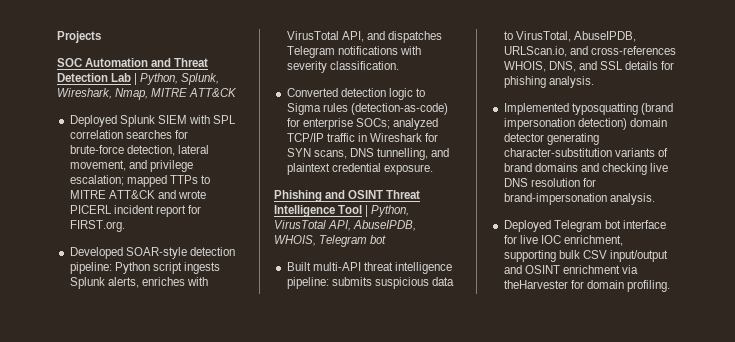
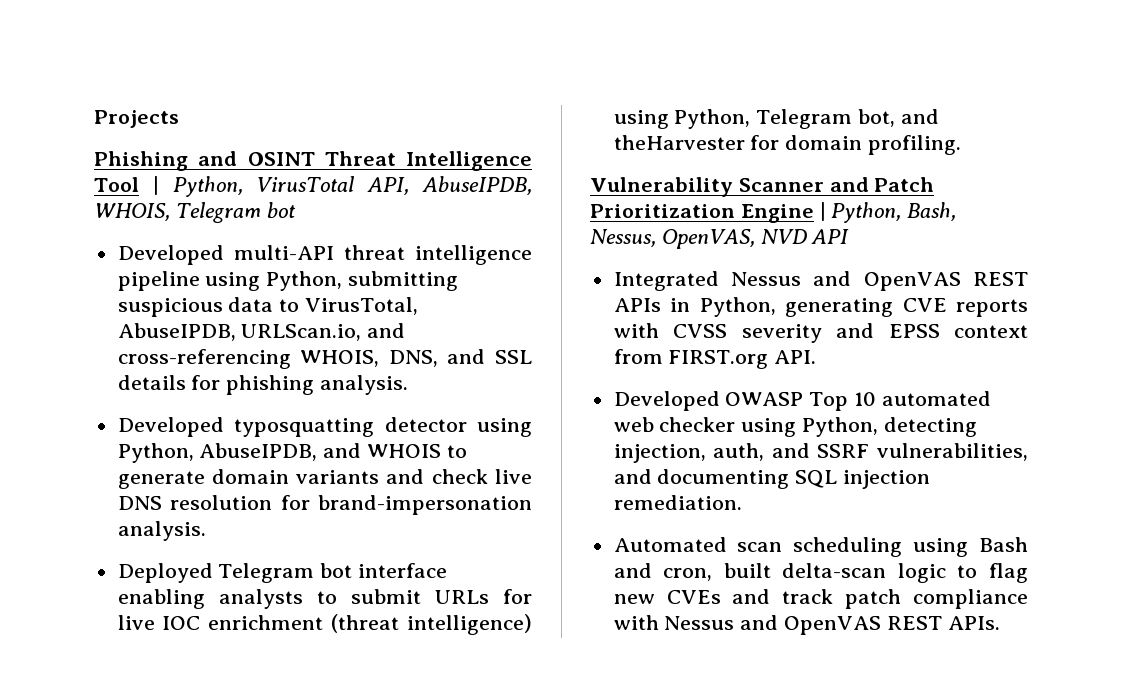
- SOC Automation and Threat Detection Lab | Python, Splunk, Wireshark, Nmap, MITRE ATT&CK
- Deployed Splunk SIEM with SPL correlation searches for brute-force detection, lateral movement, and privilege escalation; mapped TTPs to MITRE ATT&CK and wrote PICERL incident report for FIRST.org.
- Developed SOAR-style detection pipeline: Python script ingests Splunk alerts, enriches with VirusTotal API, and dispatches Telegram notifications with severity classification.
- Converted detection logic to Sigma rules (detection-as-code) for enterprise SOCs; analyzed TCP/IP traffic in Wireshark for SYN scans, DNS tunnelling, and plaintext credential exposure.
- Built multi-API threat intelligence pipeline: submits suspicious data to VirusTotal, AbuseIPDB, URLScan.io, and cross-references WHOIS, DNS, and SSL details for phishing analysis.
+ Developed multi-API threat intelligence pipeline using Python, submitting suspicious data to VirusTotal, AbuseIPDB, URLScan.io, and cross-referencing WHOIS, DNS, and SSL details for phishing analysis.
- Implemented typosquatting (brand impersonation detection) domain detector generating character-substitution variants of brand domains and checking live DNS resolution for brand-impersonation analysis.
+ Developed typosquatting detector using Python, AbuseIPDB, and WHOIS to generate domain variants and check live DNS resolution for brand-impersonation analysis.
- Deployed Telegram bot interface for live IOC enrichment, supporting bulk CSV input/output and OSINT enrichment via theHarvester for domain profiling.
+ Deployed Telegram bot interface enabling analysts to submit URLs for live IOC enrichment (threat intelligence) using Python, Telegram bot, and theHarvester for domain profiling.
+ Vulnerability Scanner and Patch Prioritization Engine | Python, Bash, Nessus, OpenVAS, NVD API
+ Integrated Nessus and OpenVAS REST APIs in Python, generating CVE reports with CVSS severity and EPSS context from FIRST.org API.
+ Developed OWASP Top 10 automated web checker using Python, detecting injection, auth, and SSRF vulnerabilities, and documenting SQL injection remediation.
+ Automated scan scheduling using Bash and cron, built delta-scan logic to flag new CVEs and track patch compliance with Nessus and OpenVAS REST APIs.

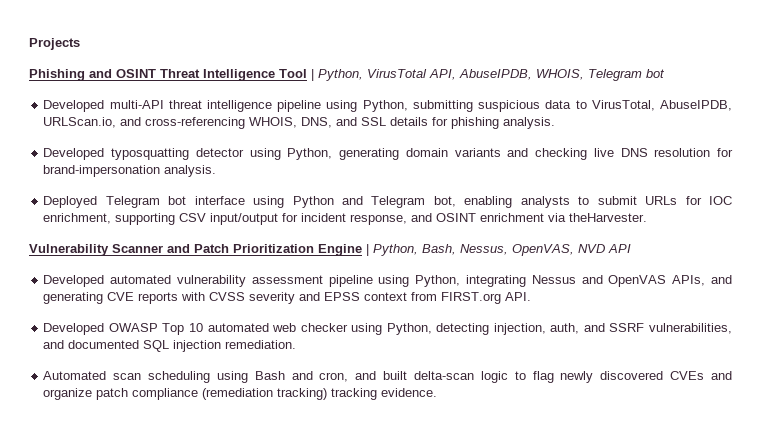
- Developed typosquatting detector using Python, AbuseIPDB, and WHOIS to generate domain variants and check live DNS resolution for brand-impersonation analysis.
+ Developed typosquatting detector using Python, generating domain variants and checking live DNS resolution for brand-impersonation analysis.
- Deployed Telegram bot interface enabling analysts to submit URLs for live IOC enrichment (threat intelligence) using Python, Telegram bot, and theHarvester for domain profiling.
+ Deployed Telegram bot interface using Python and Telegram bot, enabling analysts to submit URLs for IOC enrichment, supporting CSV input/output for incident response, and OSINT enrichment via theHarvester.
- Integrated Nessus and OpenVAS REST APIs in Python, generating CVE reports with CVSS severity and EPSS context from FIRST.org API.
+ Developed automated vulnerability assessment pipeline using Python, integrating Nessus and OpenVAS APIs, and generating CVE reports with CVSS severity and EPSS context from FIRST.org API.
- Developed OWASP Top 10 automated web checker using Python, detecting injection, auth, and SSRF vulnerabilities, and documenting SQL injection remediation.
+ Developed OWASP Top 10 automated web checker using Python, detecting injection, auth, and SSRF vulnerabilities, and documented SQL injection remediation.
- Automated scan scheduling using Bash and cron, built delta-scan logic to flag new CVEs and track patch compliance with Nessus and OpenVAS REST APIs.
+ Automated scan scheduling using Bash and cron, and built delta-scan logic to flag newly discovered CVEs and organize patch compliance (remediation tracking) tracking evidence.

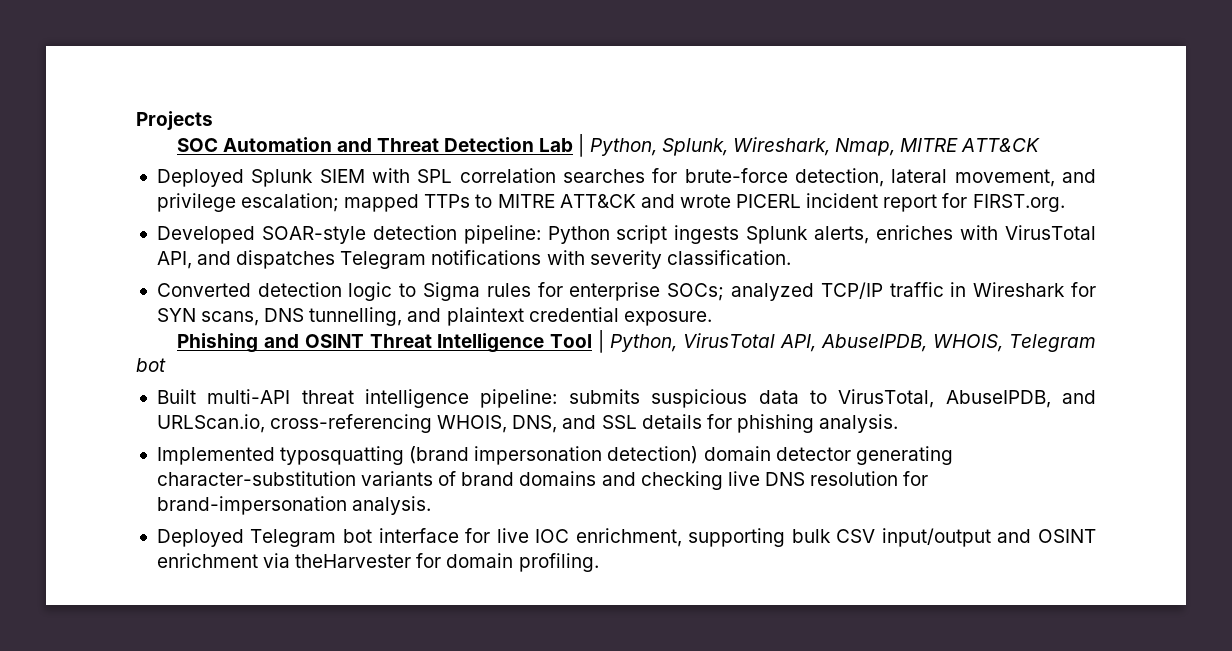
+ SOC Automation and Threat Detection Lab | Python, Splunk, Wireshark, Nmap, MITRE ATT&CK
+ Deployed Splunk SIEM with SPL correlation searches for brute-force detection, lateral movement, and privilege escalation; mapped TTPs to MITRE ATT&CK and wrote PICERL incident report for FIRST.org.
+ Developed SOAR-style detection pipeline: Python script ingests Splunk alerts, enriches with VirusTotal API, and dispatches Telegram notifications with severity classification.
+ Converted detection logic to Sigma rules for enterprise SOCs; analyzed TCP/IP traffic in Wireshark for SYN scans, DNS tunnelling, and plaintext credential exposure.
- Developed multi-API threat intelligence pipeline using Python, submitting suspicious data to VirusTotal, AbuseIPDB, URLScan.io, and cross-referencing WHOIS, DNS, and SSL details for phishing analysis.
+ Built multi-API threat intelligence pipeline: submits suspicious data to VirusTotal, AbuseIPDB, and URLScan.io, cross-referencing WHOIS, DNS, and SSL details for phishing analysis.
- Developed typosquatting detector using Python, generating domain variants and checking live DNS resolution for brand-impersonation analysis.
+ Implemented typosquatting (brand impersonation detection) domain detector generating character-substitution variants of brand domains and checking live DNS resolution for brand-impersonation analysis.
- Deployed Telegram bot interface using Python and Telegram bot, enabling analysts to submit URLs for IOC enrichment, supporting CSV input/output for incident response, and OSINT enrichment via theHarvester.
- Vulnerability Scanner and Patch Prioritization Engine | Python, Bash, Nessus, OpenVAS, NVD API
- Developed automated vulnerability assessment pipeline using Python, integrating Nessus and OpenVAS APIs, and generating CVE reports with CVSS severity and EPSS context from FIRST.org API.
- Developed OWASP Top 10 automated web checker using Python, detecting injection, auth, and SSRF vulnerabilities, and documented SQL injection remediation.
- Automated scan scheduling using Bash and cron, and built delta-scan logic to flag newly discovered CVEs and organize patch compliance (remediation tracking) tracking evidence.
+ Deployed Telegram bot interface for live IOC enrichment, supporting bulk CSV input/output and OSINT enrichment via theHarvester for domain profiling.

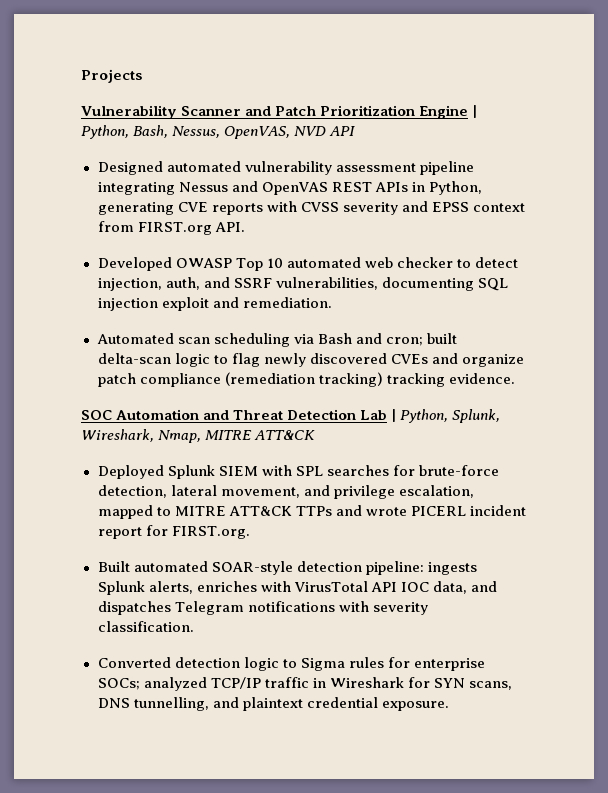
+ Vulnerability Scanner and Patch Prioritization Engine | Python, Bash, Nessus, OpenVAS, NVD API
+ Designed automated vulnerability assessment pipeline integrating Nessus and OpenVAS REST APIs in Python, generating CVE reports with CVSS severity and EPSS context from FIRST.org API.
+ Developed OWASP Top 10 automated web checker to detect injection, auth, and SSRF vulnerabilities, documenting SQL injection exploit and remediation.
+ Automated scan scheduling via Bash and cron; built delta-scan logic to flag newly discovered CVEs and organize patch compliance (remediation tracking) tracking evidence.
- Deployed Splunk SIEM with SPL correlation searches for brute-force detection, lateral movement, and privilege escalation; mapped TTPs to MITRE ATT&CK and wrote PICERL incident report for FIRST.org.
+ Deployed Splunk SIEM with SPL searches for brute-force detection, lateral movement, and privilege escalation, mapped to MITRE ATT&CK TTPs and wrote PICERL incident report for FIRST.org.
- Developed SOAR-style detection pipeline: Python script ingests Splunk alerts, enriches with VirusTotal API, and dispatches Telegram notifications with severity classification.
+ Built automated SOAR-style detection pipeline: ingests Splunk alerts, enriches with VirusTotal API IOC data, and dispatches Telegram notifications with severity classification.
- Phishing and OSINT Threat Intelligence Tool | Python, VirusTotal API, AbuseIPDB, WHOIS, Telegram bot
- Built multi-API threat intelligence pipeline: submits suspicious data to VirusTotal, AbuseIPDB, and URLScan.io, cross-referencing WHOIS, DNS, and SSL details for phishing analysis.
- Implemented typosquatting (brand impersonation detection) domain detector generating character-substitution variants of brand domains and checking live DNS resolution for brand-impersonation analysis.
- Deployed Telegram bot interface for live IOC enrichment, supporting bulk CSV input/output and OSINT enrichment via theHarvester for domain profiling.

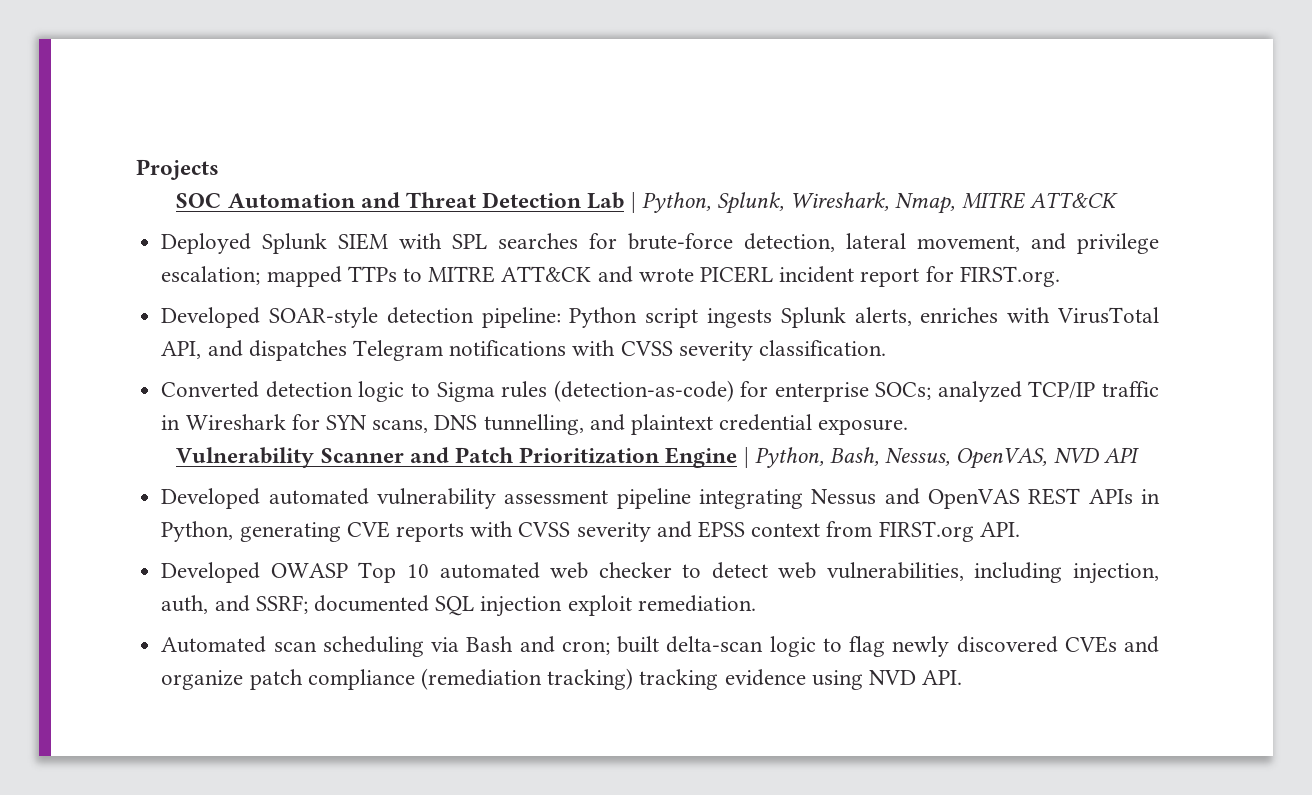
+ SOC Automation and Threat Detection Lab | Python, Splunk, Wireshark, Nmap, MITRE ATT&CK
+ Deployed Splunk SIEM with SPL searches for brute-force detection, lateral movement, and privilege escalation; mapped TTPs to MITRE ATT&CK and wrote PICERL incident report for FIRST.org.
+ Developed SOAR-style detection pipeline: Python script ingests Splunk alerts, enriches with VirusTotal API, and dispatches Telegram notifications with CVSS severity classification.
+ Converted detection logic to Sigma rules (detection-as-code) for enterprise SOCs; analyzed TCP/IP traffic in Wireshark for SYN scans, DNS tunnelling, and plaintext credential exposure.
- Designed automated vulnerability assessment pipeline integrating Nessus and OpenVAS REST APIs in Python, generating CVE reports with CVSS severity and EPSS context from FIRST.org API.
+ Developed automated vulnerability assessment pipeline integrating Nessus and OpenVAS REST APIs in Python, generating CVE reports with CVSS severity and EPSS context from FIRST.org API.
- Developed OWASP Top 10 automated web checker to detect injection, auth, and SSRF vulnerabilities, documenting SQL injection exploit and remediation.
+ Developed OWASP Top 10 automated web checker to detect web vulnerabilities, including injection, auth, and SSRF; documented SQL injection exploit remediation.
- Automated scan scheduling via Bash and cron; built delta-scan logic to flag newly discovered CVEs and organize patch compliance (remediation tracking) tracking evidence.
- SOC Automation and Threat Detection Lab | Python, Splunk, Wireshark, Nmap, MITRE ATT&CK
- Deployed Splunk SIEM with SPL searches for brute-force detection, lateral movement, and privilege escalation, mapped to MITRE ATT&CK TTPs and wrote PICERL incident report for FIRST.org.
- Built automated SOAR-style detection pipeline: ingests Splunk alerts, enriches with VirusTotal API IOC data, and dispatches Telegram notifications with severity classification.
- Converted detection logic to Sigma rules for enterprise SOCs; analyzed TCP/IP traffic in Wireshark for SYN scans, DNS tunnelling, and plaintext credential exposure.
+ Automated scan scheduling via Bash and cron; built delta-scan logic to flag newly discovered CVEs and organize patch compliance (remediation tracking) tracking evidence using NVD API.

